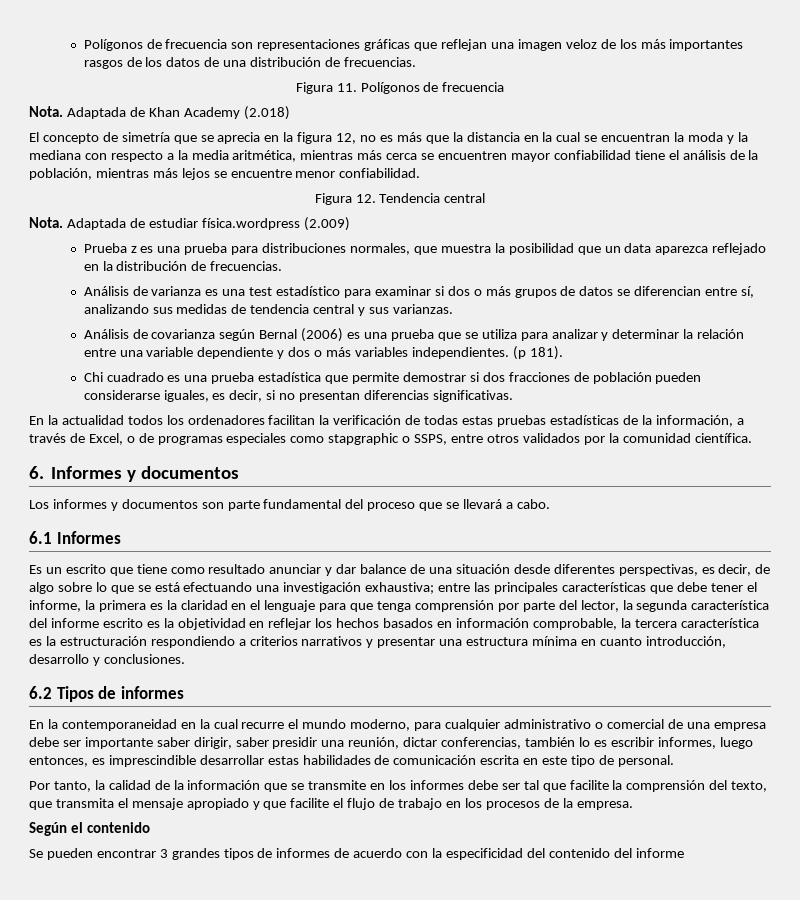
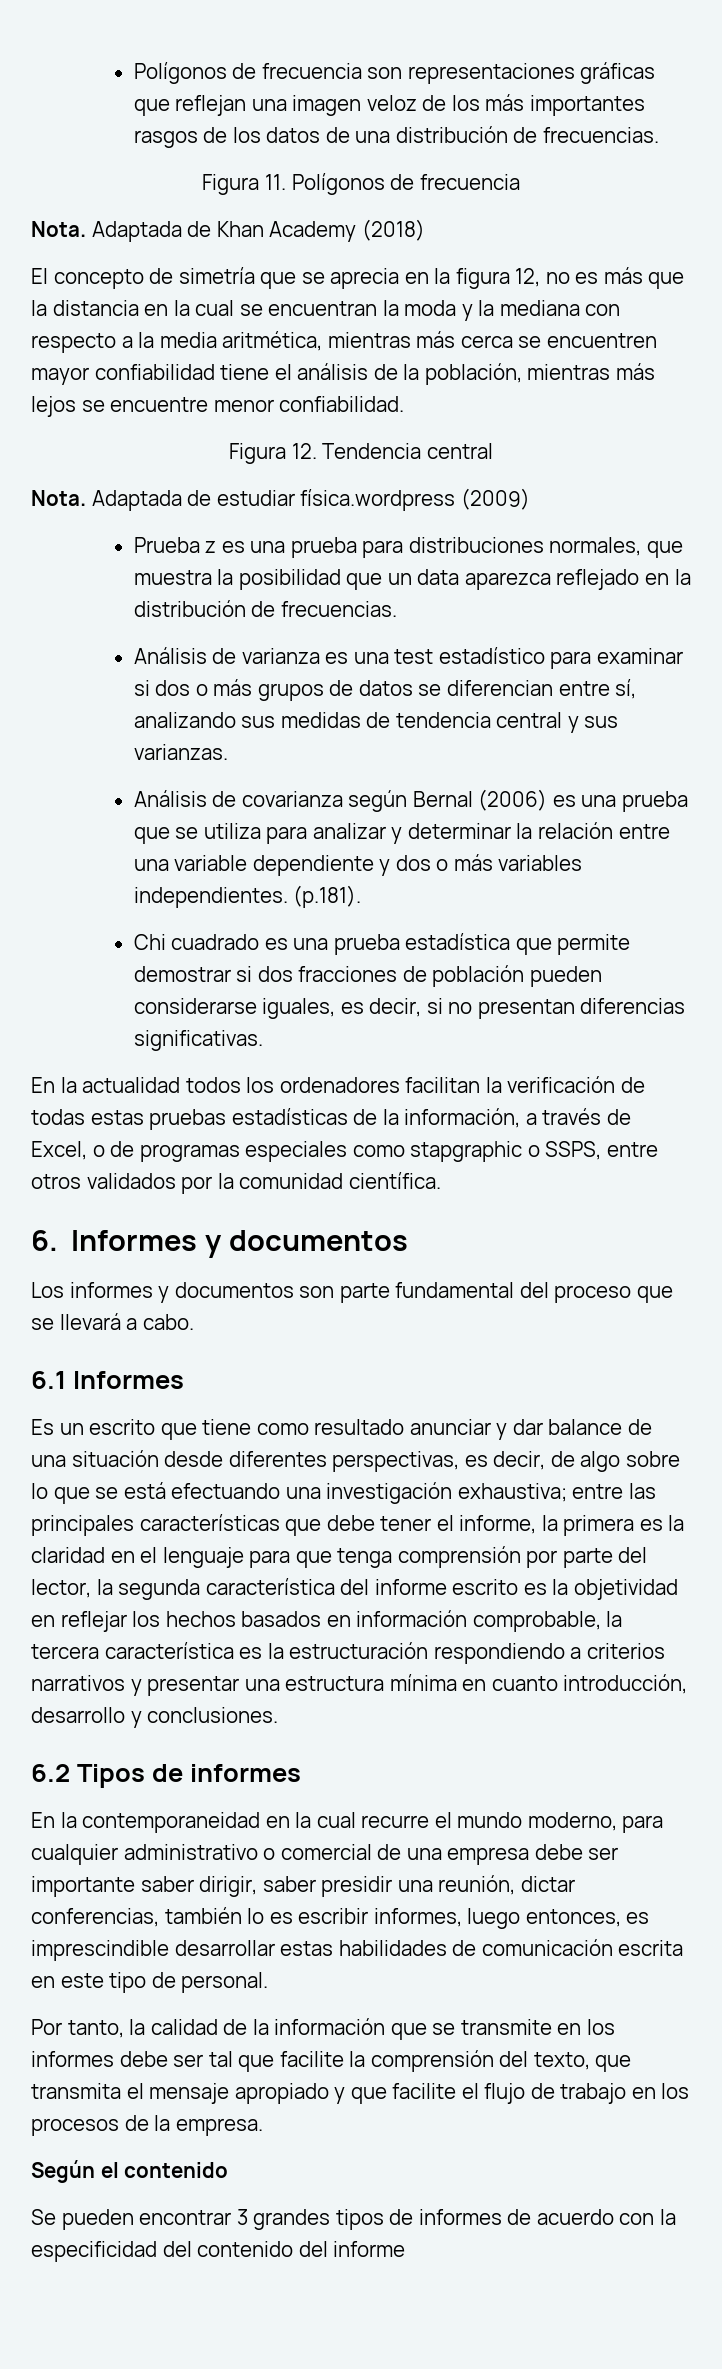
- Adaptada de Khan Academy (2.018)
+ Adaptada de Khan Academy (2018)
- Adaptada de estudiar física.wordpress (2.009)
+ Adaptada de estudiar física.wordpress (2009)
- (p 181).
+ (p.181).

